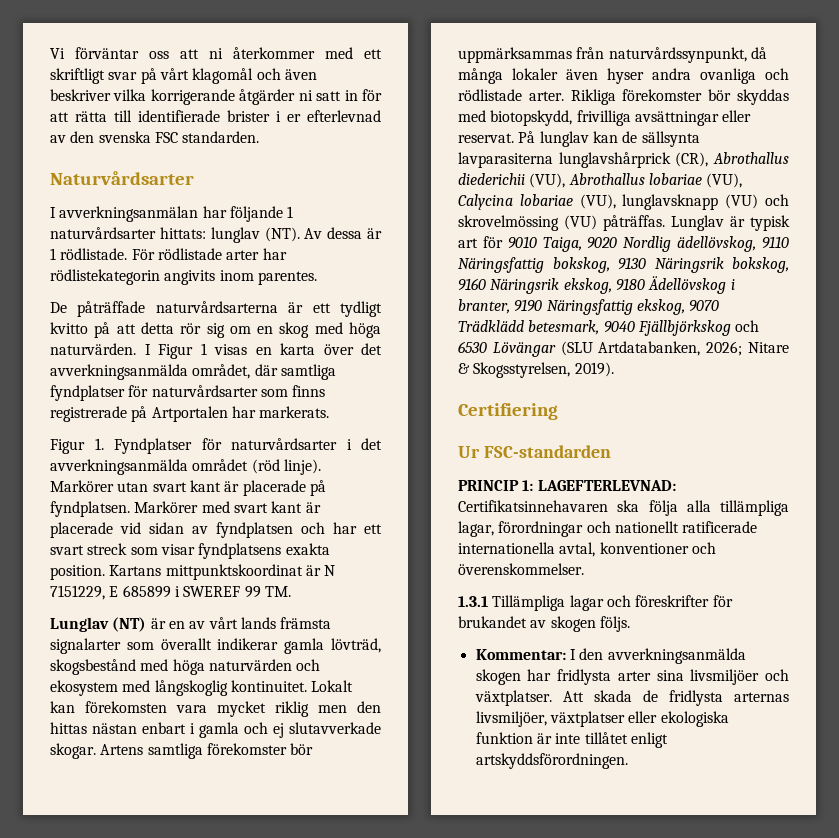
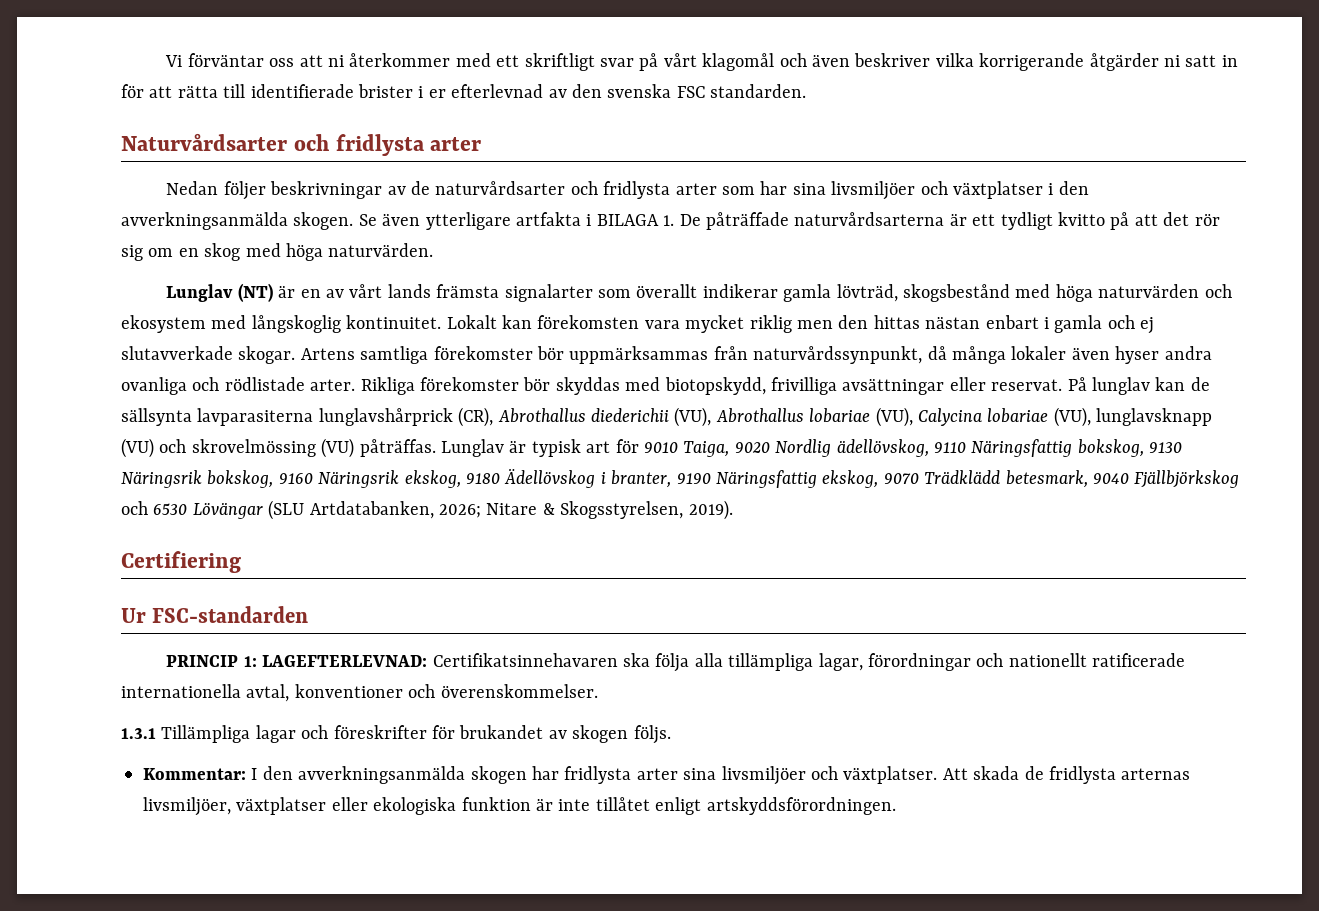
- Naturvårdsarter
- I avverkningsanmälan har följande 1 naturvårdsarter hittats: lunglav (NT). Av dessa är 1 rödlistade. För rödlistade arter har rödlistekategorin angivits inom parentes.
- De påträffade naturvårdsarterna är ett tydligt kvitto på att detta rör sig om en skog med höga naturvärden. I Figur 1 visas en karta över det avverkningsanmälda området, där samtliga fyndplatser för naturvårdsarter som finns registrerade på Artportalen har markerats.
- Figur 1. Fyndplatser för naturvårdsarter i det avverkningsanmälda området (röd linje). Markörer utan svart kant är placerade på fyndplatsen. Markörer med svart kant är placerade vid sidan av fyndplatsen och har ett svart streck som visar fyndplatsens exakta position. Kartans mittpunktskoordinat är N 7151229, E 685899 i SWEREF 99 TM.
+ Naturvårdsarter och fridlysta arter
+ Nedan följer beskrivningar av de naturvårdsarter och fridlysta arter som har sina livsmiljöer och växtplatser i den avverkningsanmälda skogen. Se även ytterligare artfakta i BILAGA 1. De påträffade naturvårdsarterna är ett tydligt kvitto på att det rör sig om en skog med höga naturvärden.

